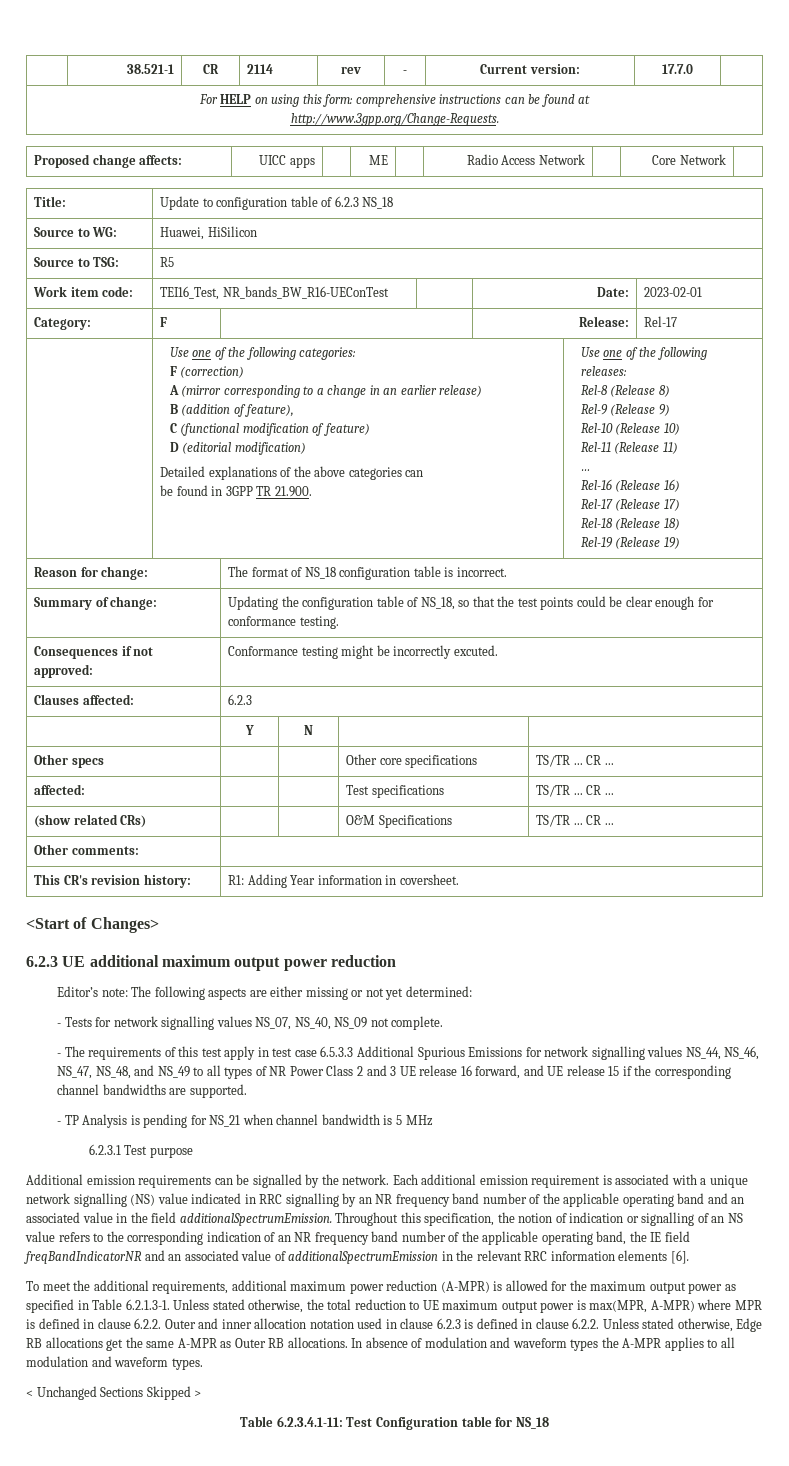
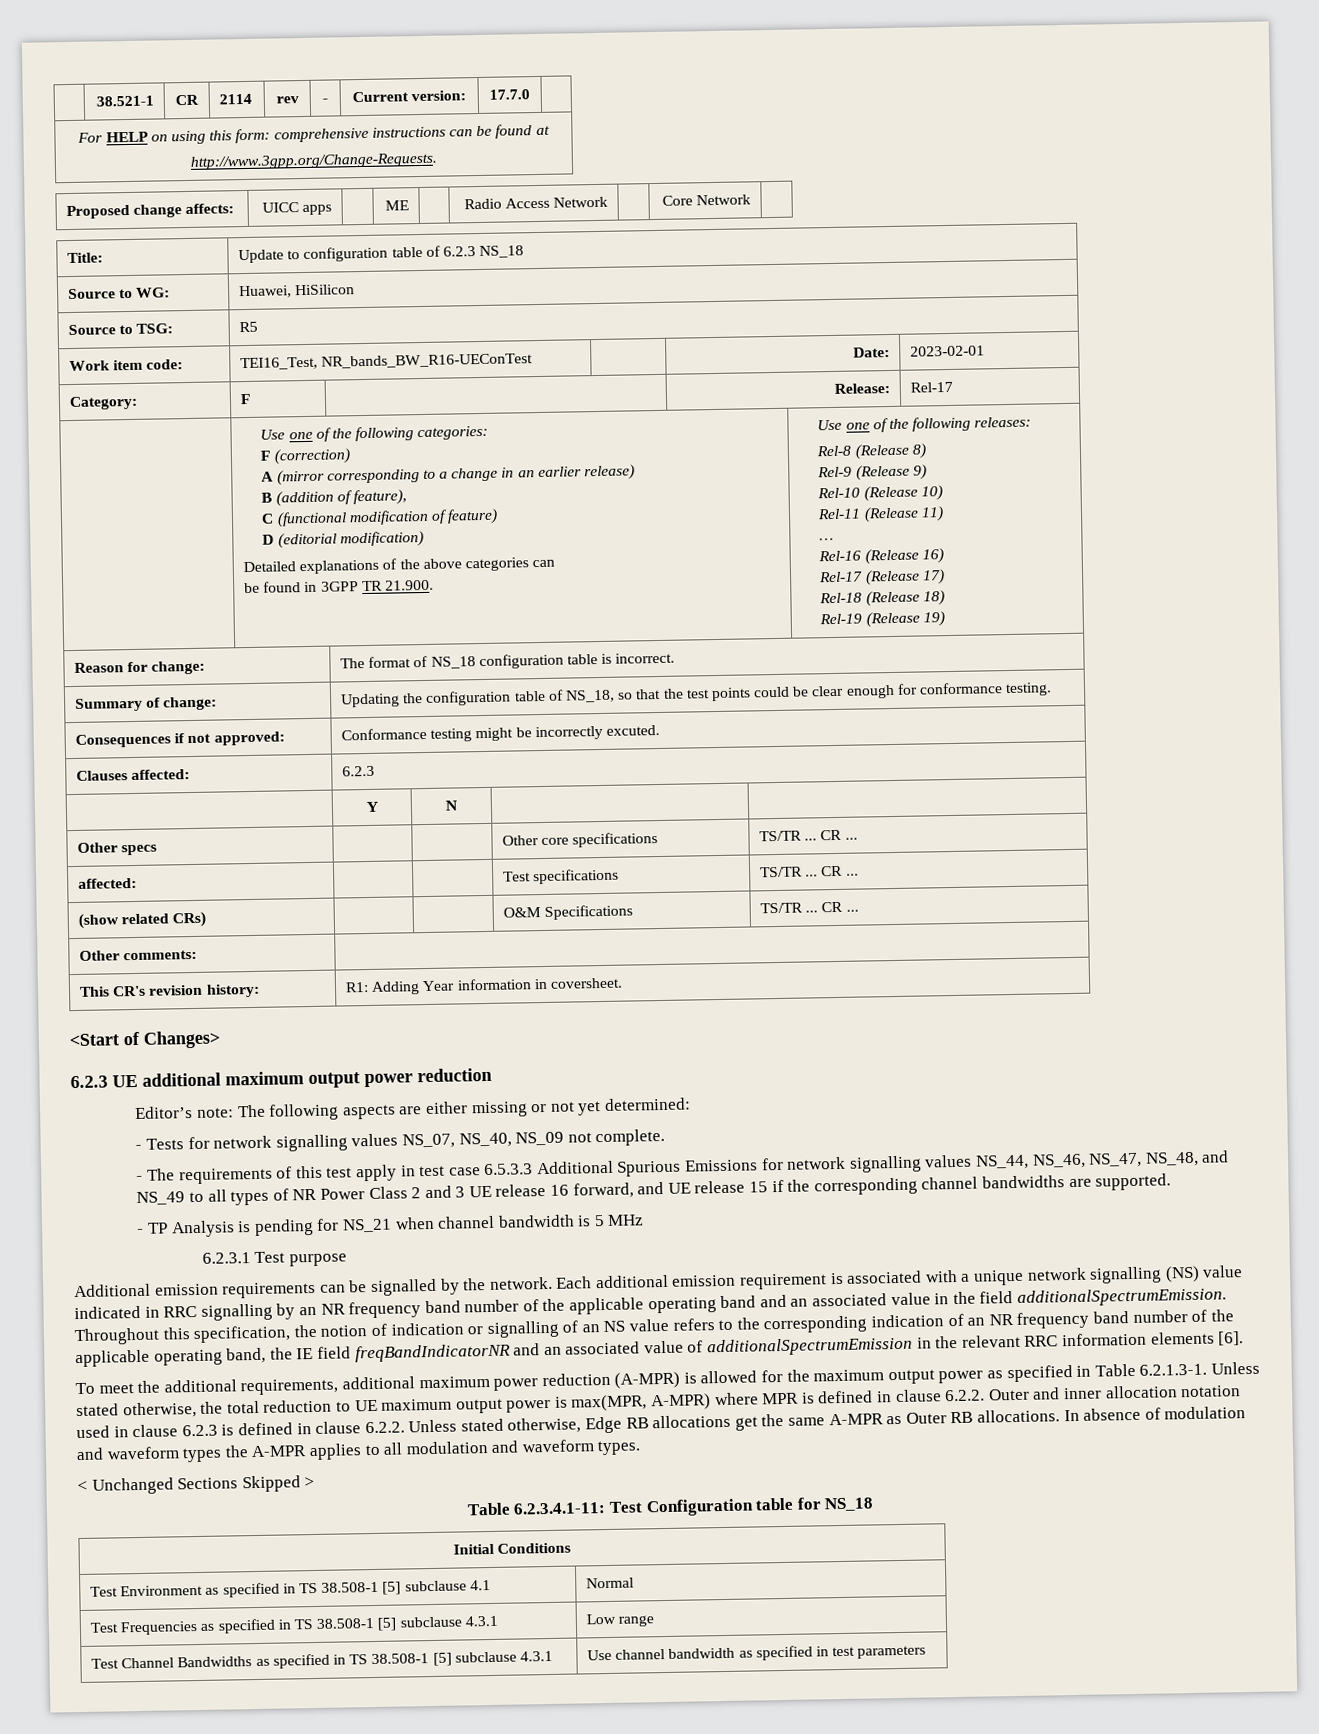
+ Initial Conditions
+ Test Environment as specified in TS 38.508-1 [5] subclause 4.1 | Normal
+ Test Frequencies as specified in TS 38.508-1 [5] subclause 4.3.1 | Low range
+ Test Channel Bandwidths as specified in TS 38.508-1 [5] subclause 4.3.1 | Use channel bandwidth as specified in test parameters

